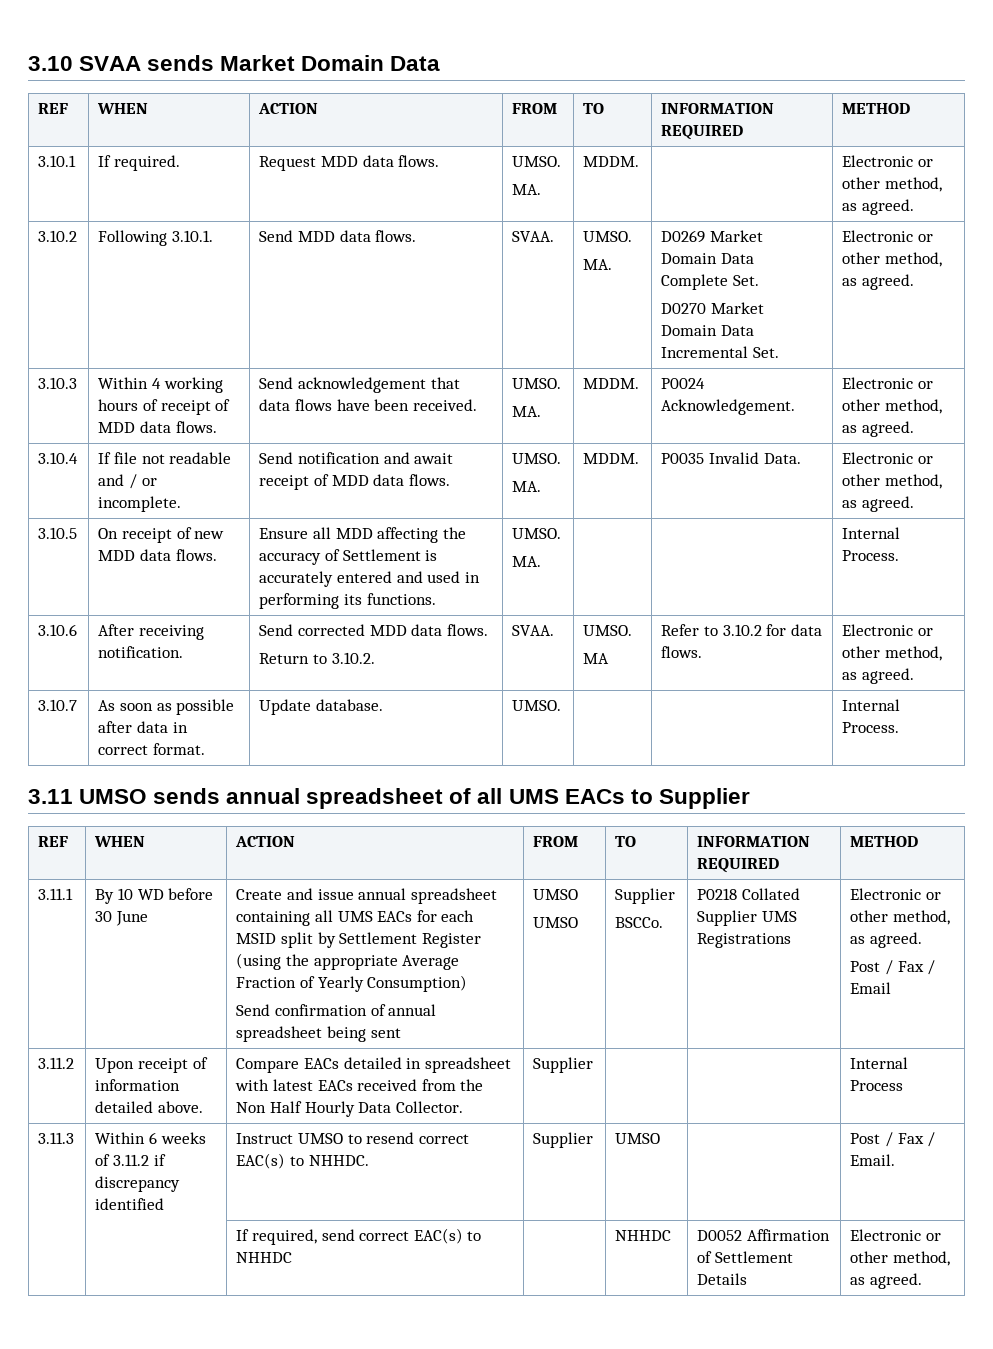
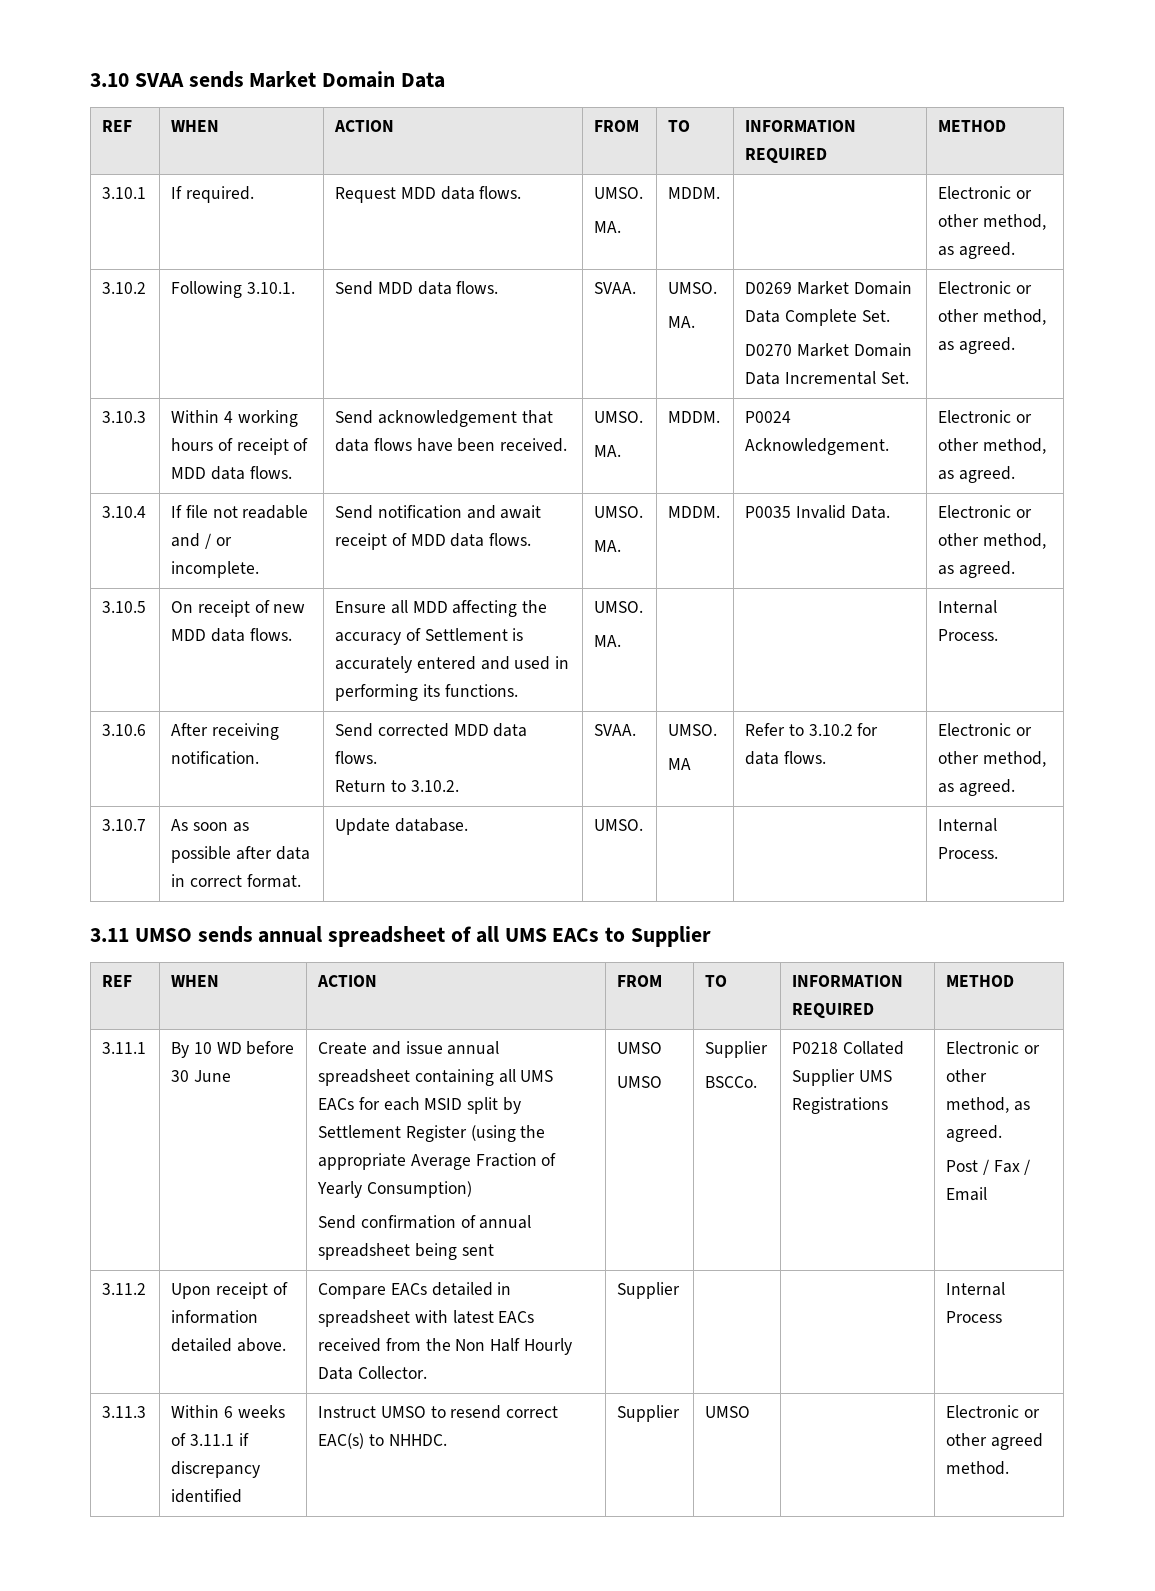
- 3.11.3 | Within 6 weeks of 3.11.2 if discrepancy identified | Instruct UMSO to resend correct EAC(s) to NHHDC. | Supplier | UMSO | | Post / Fax / Email.
- | | If required, send correct EAC(s) to NHHDC | | NHHDC | D0052 Affirmation of Settlement Details | Electronic or other method, as agreed.
+ 3.11.3 | Within 6 weeks of 3.11.1 if discrepancy identified | Instruct UMSO to resend correct EAC(s) to NHHDC. | Supplier | UMSO | | Electronic or other agreed method.

